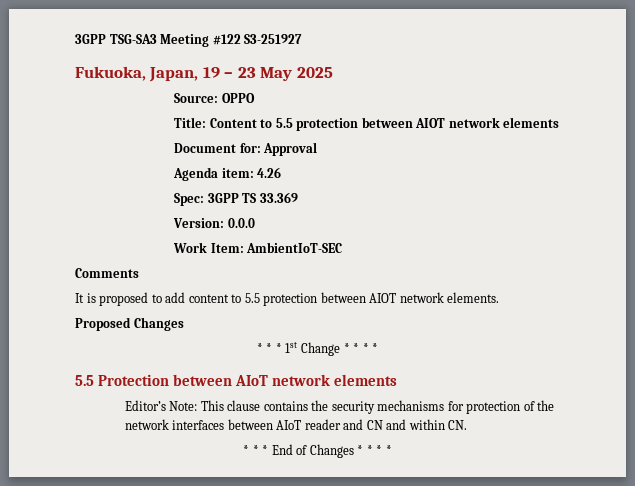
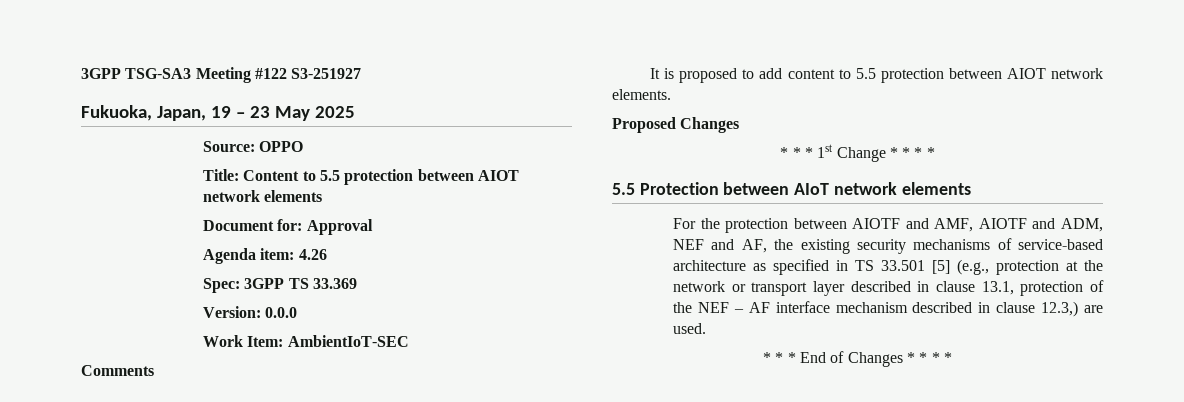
- Editor’s Note: This clause contains the security mechanisms for protection of the network interfaces between AIoT reader and CN and within CN.
+ For the protection between AIOTF and AMF, AIOTF and ADM, NEF and AF, the existing security mechanisms of service-based architecture as specified in TS 33.501 [5] (e.g., protection at the network or transport layer described in clause 13.1, protection of the NEF – AF interface mechanism described in clause 12.3,) are used.

